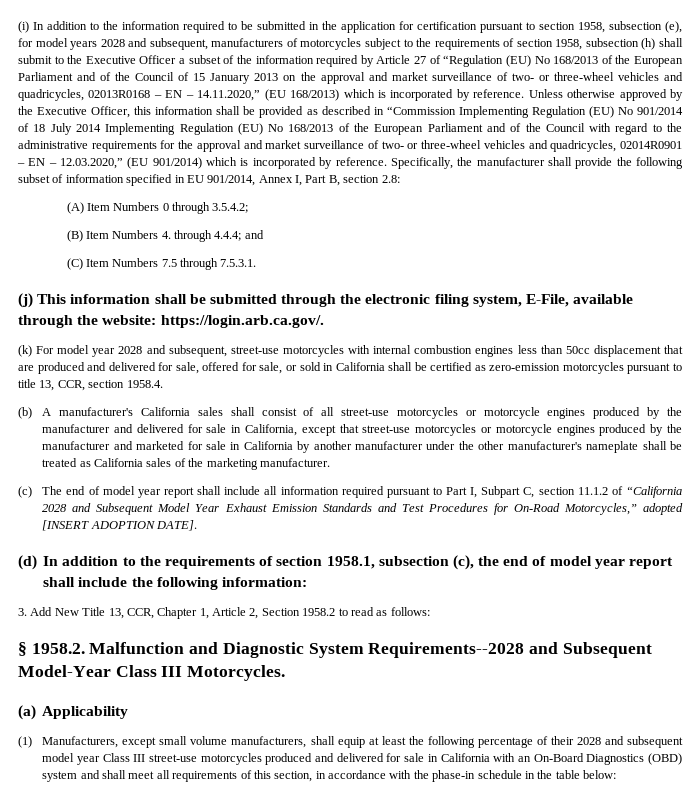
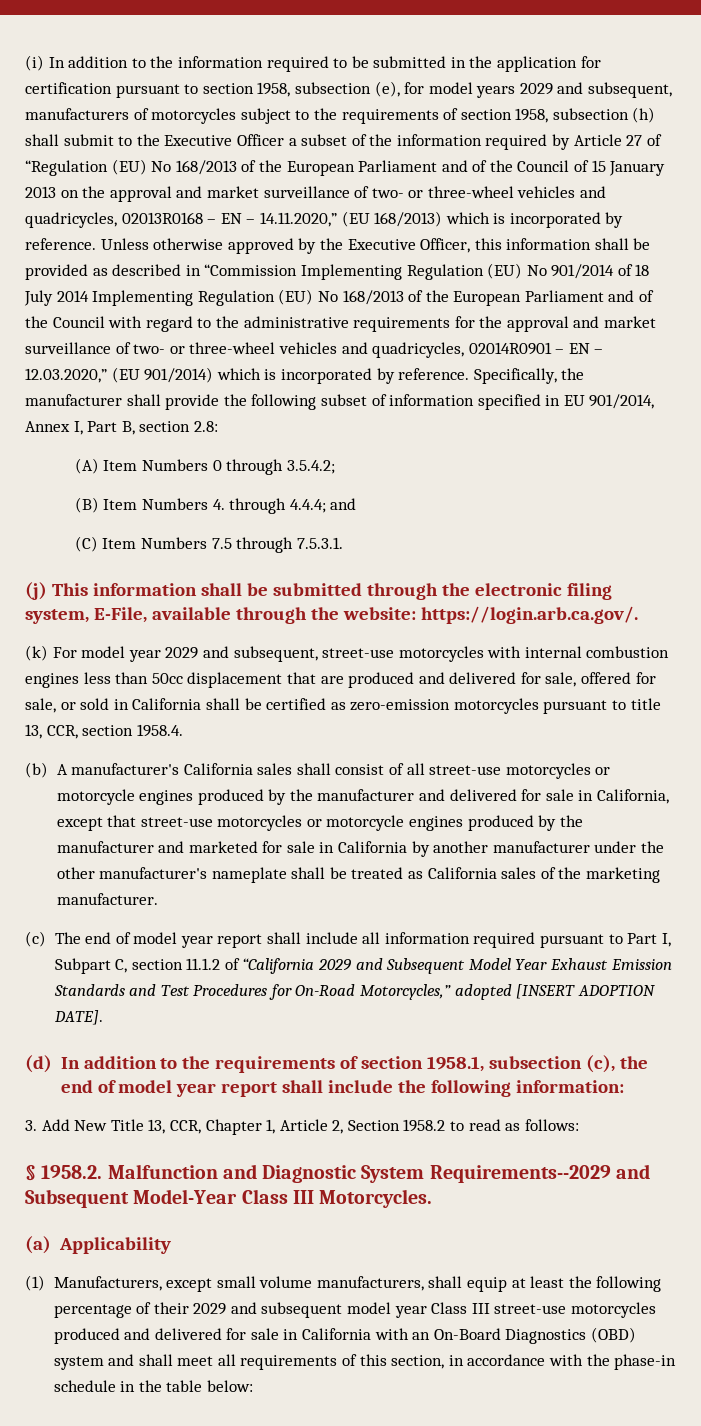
- (i) In addition to the information required to be submitted in the application for certification pursuant to section 1958, subsection (e), for model years 2028 and subsequent, manufacturers of motorcycles subject to the requirements of section 1958, subsection (h) shall submit to the Executive Officer a subset of the information required by Article 27 of “Regulation (EU) No 168/2013 of the European Parliament and of the Council of 15 January 2013 on the approval and market surveillance of two- or three-wheel vehicles and quadricycles, 02013R0168 – EN – 14.11.2020,” (EU 168/2013) which is incorporated by reference.
+ (i) In addition to the information required to be submitted in the application for certification pursuant to section 1958, subsection (e), for model years 2029 and subsequent, manufacturers of motorcycles subject to the requirements of section 1958, subsection (h) shall submit to the Executive Officer a subset of the information required by Article 27 of “Regulation (EU) No 168/2013 of the European Parliament and of the Council of 15 January 2013 on the approval and market surveillance of two- or three-wheel vehicles and quadricycles, 02013R0168 – EN – 14.11.2020,” (EU 168/2013) which is incorporated by reference.
- (k) For model year 2028 and subsequent, street-use motorcycles with internal combustion engines less than 50cc displacement that are produced and delivered for sale, offered for sale, or sold in California shall be certified as zero-emission motorcycles pursuant to title 13, CCR, section 1958.4.
+ (k) For model year 2029 and subsequent, street-use motorcycles with internal combustion engines less than 50cc displacement that are produced and delivered for sale, offered for sale, or sold in California shall be certified as zero-emission motorcycles pursuant to title 13, CCR, section 1958.4.
- (c) The end of model year report shall include all information required pursuant to Part I, Subpart C, section 11.1.2 of “California 2028 and Subsequent Model Year Exhaust Emission Standards and Test Procedures for On-Road Motorcycles,” adopted [INSERT ADOPTION DATE].
+ (c) The end of model year report shall include all information required pursuant to Part I, Subpart C, section 11.1.2 of “California 2029 and Subsequent Model Year Exhaust Emission Standards and Test Procedures for On-Road Motorcycles,” adopted [INSERT ADOPTION DATE].
- § 1958.2. Malfunction and Diagnostic System Requirements--2028 and Subsequent Model-Year Class III Motorcycles.
+ § 1958.2. Malfunction and Diagnostic System Requirements--2029 and Subsequent Model-Year Class III Motorcycles.
- (1) Manufacturers, except small volume manufacturers, shall equip at least the following percentage of their 2028 and subsequent model year Class III street-use motorcycles produced and delivered for sale in California with an On-Board Diagnostics (OBD) system and shall meet all requirements of this section, in accordance with the phase-in schedule in the table below:
+ (1) Manufacturers, except small volume manufacturers, shall equip at least the following percentage of their 2029 and subsequent model year Class III street-use motorcycles produced and delivered for sale in California with an On-Board Diagnostics (OBD) system and shall meet all requirements of this section, in accordance with the phase-in schedule in the table below:

